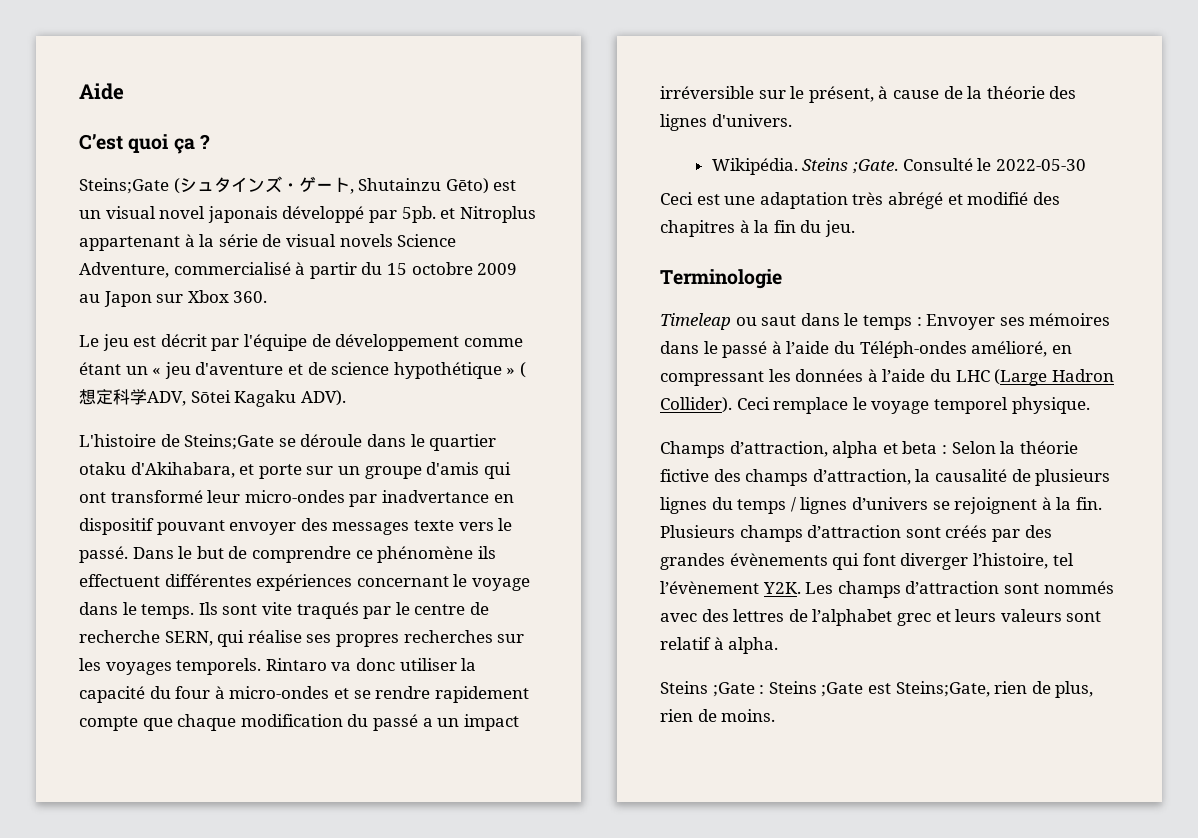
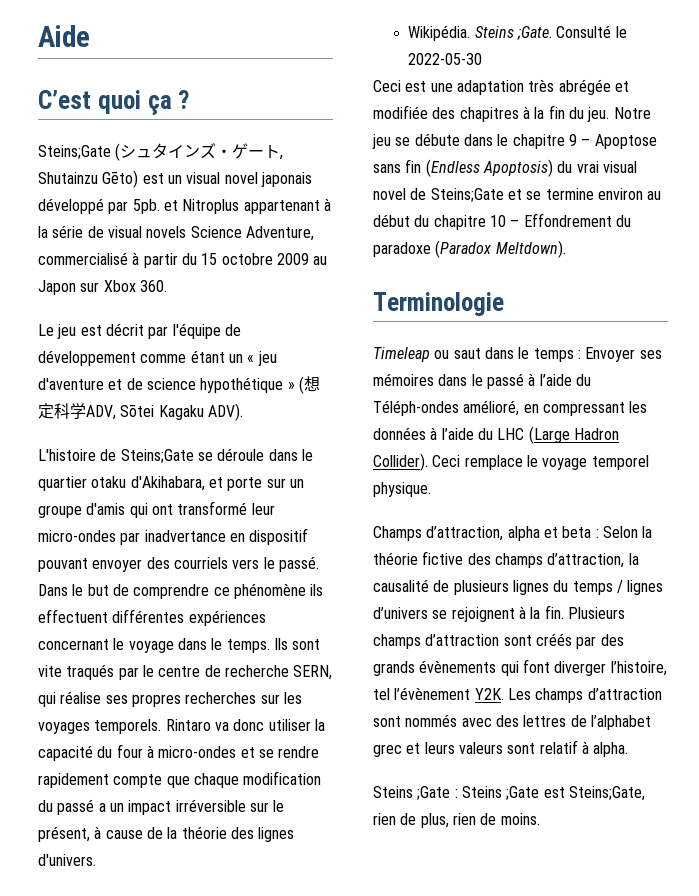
- L'histoire de Steins;Gate se déroule dans le quartier otaku d'Akihabara, et porte sur un groupe d'amis qui ont transformé leur micro-ondes par inadvertance en dispositif pouvant envoyer des messages texte vers le passé.
+ L'histoire de Steins;Gate se déroule dans le quartier otaku d'Akihabara, et porte sur un groupe d'amis qui ont transformé leur micro-ondes par inadvertance en dispositif pouvant envoyer des courriels vers le passé.
- Ceci est une adaptation très abrégé et modifié des chapitres à la fin du jeu.
+ Ceci est une adaptation très abrégée et modifiée des chapitres à la fin du jeu. Notre jeu se débute dans le chapitre 9 – Apoptose sans fin (Endless Apoptosis) du vrai visual novel de Steins;Gate et se termine environ au début du chapitre 10 – Effondrement du paradoxe (Paradox Meltdown).
- Plusieurs champs d’attraction sont créés par des grandes évènements qui font diverger l’histoire, tel l’évènement Y2K. Les champs d’attraction sont nommés avec des lettres de l’alphabet grec et leurs valeurs sont relatif à alpha.
+ Plusieurs champs d’attraction sont créés par des grands évènements qui font diverger l’histoire, tel l’évènement Y2K. Les champs d’attraction sont nommés avec des lettres de l’alphabet grec et leurs valeurs sont relatif à alpha.

